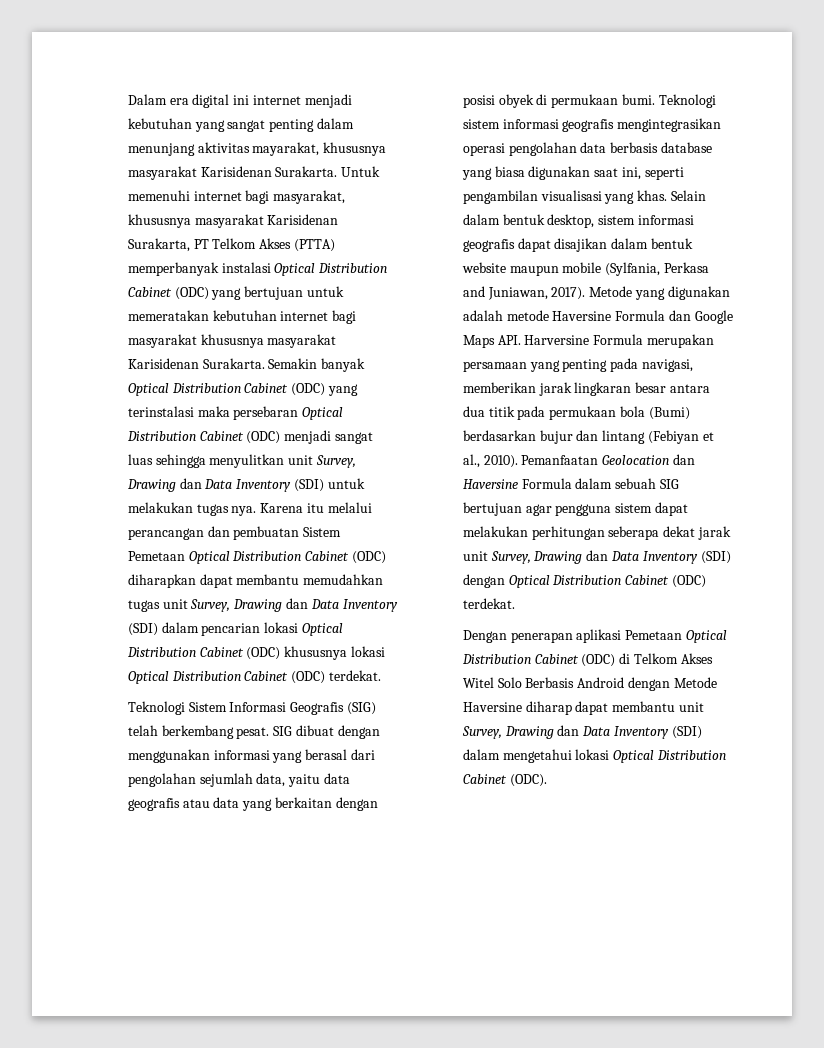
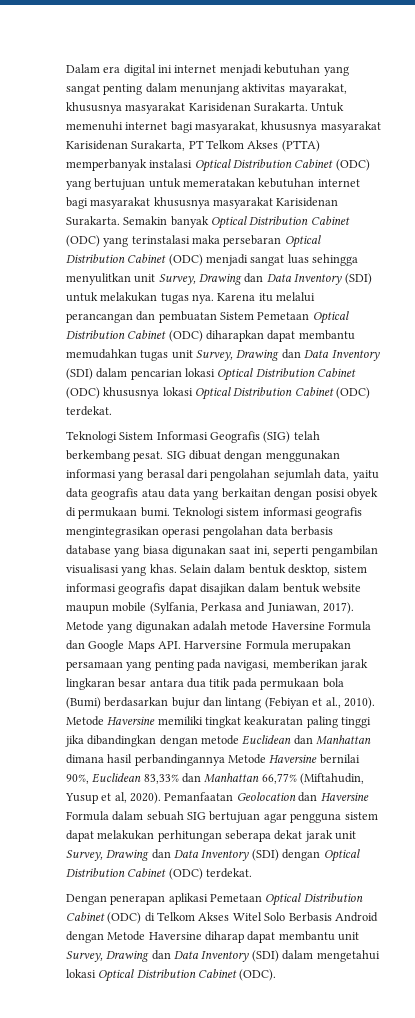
+ Metode Haversine memiliki tingkat keakuratan paling tinggi jika dibandingkan dengan metode Euclidean dan Manhattan dimana hasil perbandingannya Metode Haversine bernilai 90%, Euclidean 83,33% dan Manhattan 66,77% (Miftahudin, Yusup et al, 2020).

